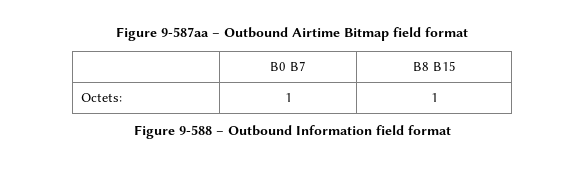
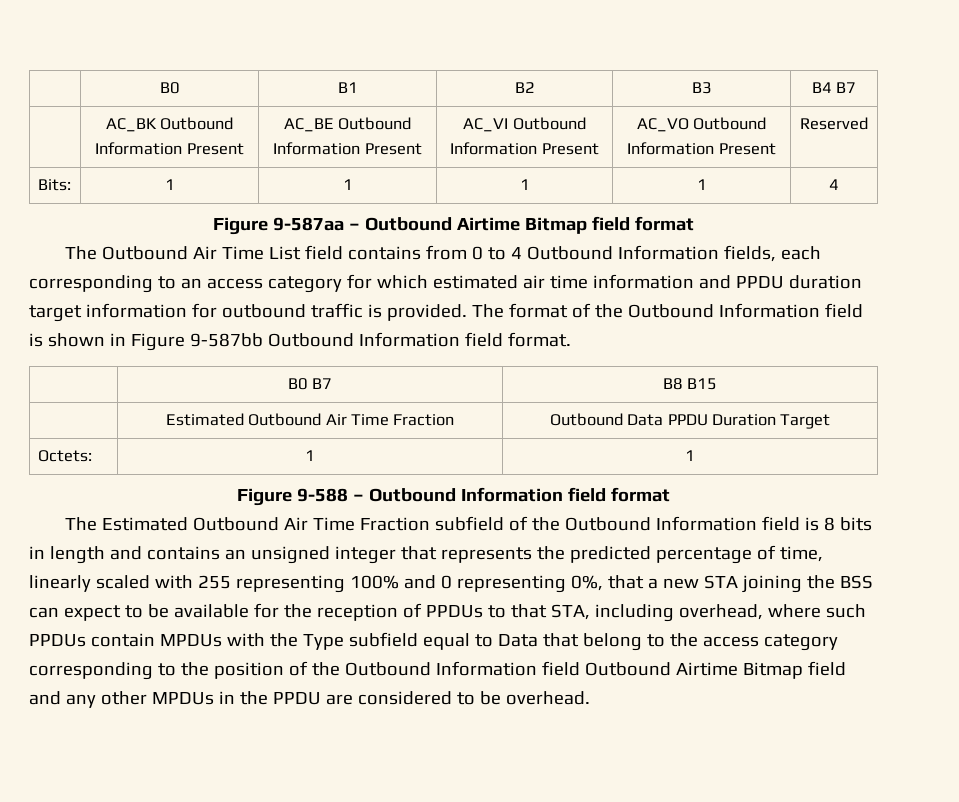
+ | B0 | B1 | B2 | B3 | B4 B7
+ | AC_BK Outbound Information Present | AC_BE Outbound Information Present | AC_VI Outbound Information Present | AC_VO Outbound Information Present | Reserved
+ Bits: | 1 | 1 | 1 | 1 | 4
+ The Outbound Air Time List field contains from 0 to 4 Outbound Information fields, each corresponding to an access category for which estimated air time information and PPDU duration target information for outbound traffic is provided. The format of the Outbound Information field is shown in Figure 9-587bb Outbound Information field format.
  | B0 B7 | B8 B15
+ | Estimated Outbound Air Time Fraction | Outbound Data PPDU Duration Target
+ The Estimated Outbound Air Time Fraction subfield of the Outbound Information field is 8 bits in length and contains an unsigned integer that represents the predicted percentage of time, linearly scaled with 255 representing 100% and 0 representing 0%, that a new STA joining the BSS can expect to be available for the reception of PPDUs to that STA, including overhead, where such PPDUs contain MPDUs with the Type subfield equal to Data that belong to the access category corresponding to the position of the Outbound Information field Outbound Airtime Bitmap field and any other MPDUs in the PPDU are considered to be overhead.

